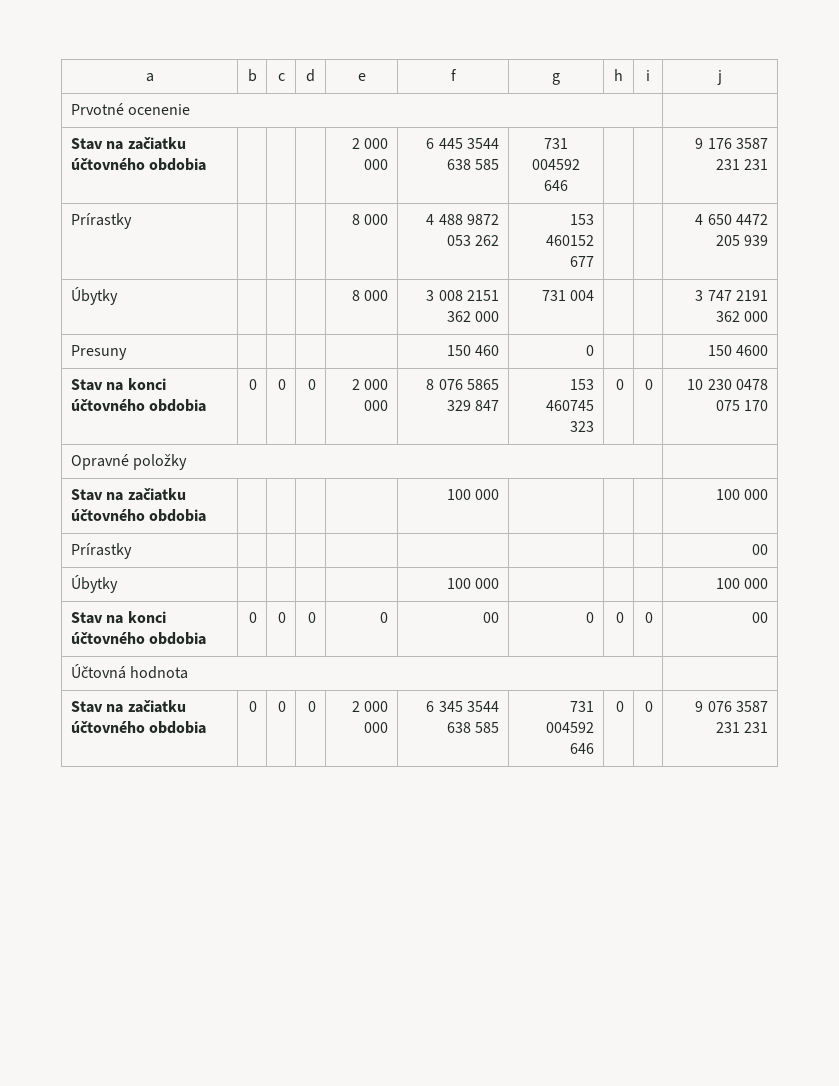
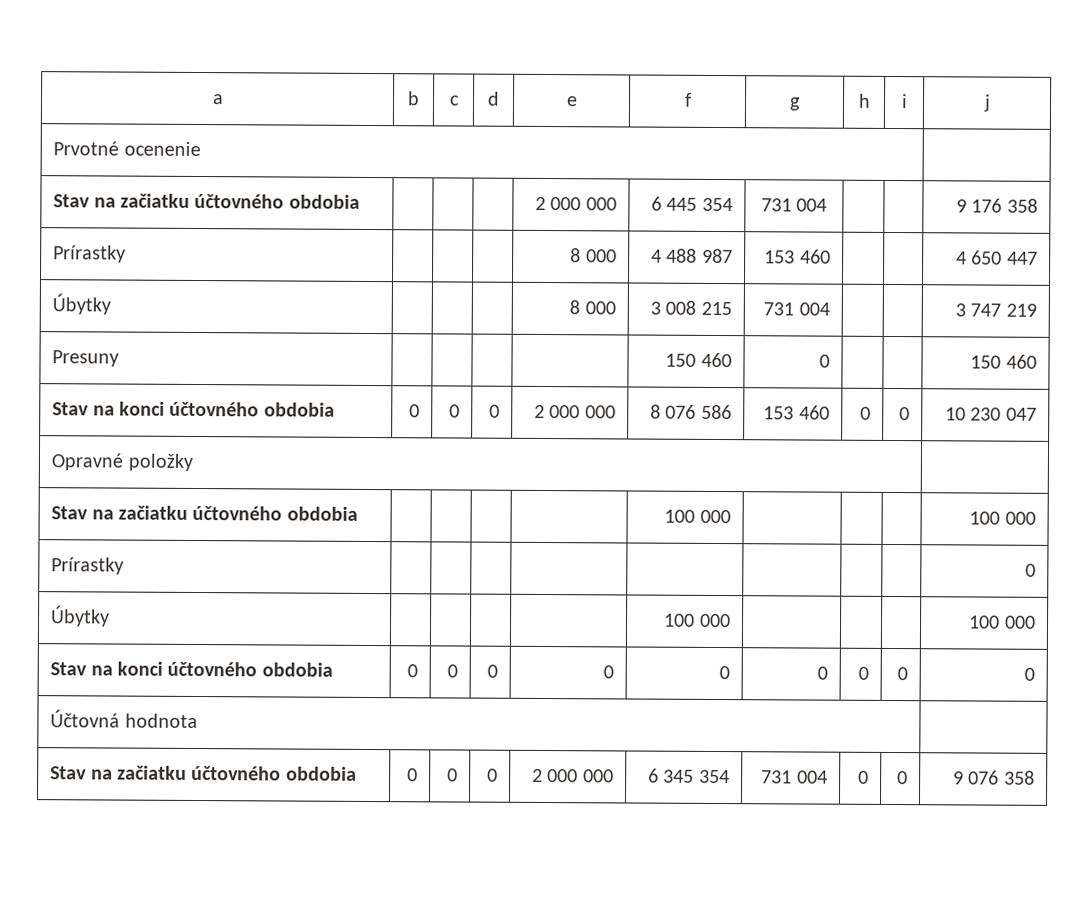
- Stav na začiatku účtovného obdobia | | | | 2 000 000 | 6 445 3544 638 585 | 731 004592 646 | | | 9 176 3587 231 231
+ Stav na začiatku účtovného obdobia | | | | 2 000 000 | 6 445 354 | 731 004 | | | 9 176 358
- Prírastky | | | | 8 000 | 4 488 9872 053 262 | 153 460152 677 | | | 4 650 4472 205 939
+ Prírastky | | | | 8 000 | 4 488 987 | 153 460 | | | 4 650 447
- Úbytky | | | | 8 000 | 3 008 2151 362 000 | 731 004 | | | 3 747 2191 362 000
+ Úbytky | | | | 8 000 | 3 008 215 | 731 004 | | | 3 747 219
- Presuny | | | | | 150 460 | 0 | | | 150 4600
+ Presuny | | | | | 150 460 | 0 | | | 150 460
- Stav na konci účtovného obdobia | 0 | 0 | 0 | 2 000 000 | 8 076 5865 329 847 | 153 460745 323 | 0 | 0 | 10 230 0478 075 170
+ Stav na konci účtovného obdobia | 0 | 0 | 0 | 2 000 000 | 8 076 586 | 153 460 | 0 | 0 | 10 230 047
- Prírastky | | | | | | | | | 00
+ Prírastky | | | | | | | | | 0
- Stav na konci účtovného obdobia | 0 | 0 | 0 | 0 | 00 | 0 | 0 | 0 | 00
+ Stav na konci účtovného obdobia | 0 | 0 | 0 | 0 | 0 | 0 | 0 | 0 | 0
- Stav na začiatku účtovného obdobia | 0 | 0 | 0 | 2 000 000 | 6 345 3544 638 585 | 731 004592 646 | 0 | 0 | 9 076 3587 231 231
+ Stav na začiatku účtovného obdobia | 0 | 0 | 0 | 2 000 000 | 6 345 354 | 731 004 | 0 | 0 | 9 076 358

